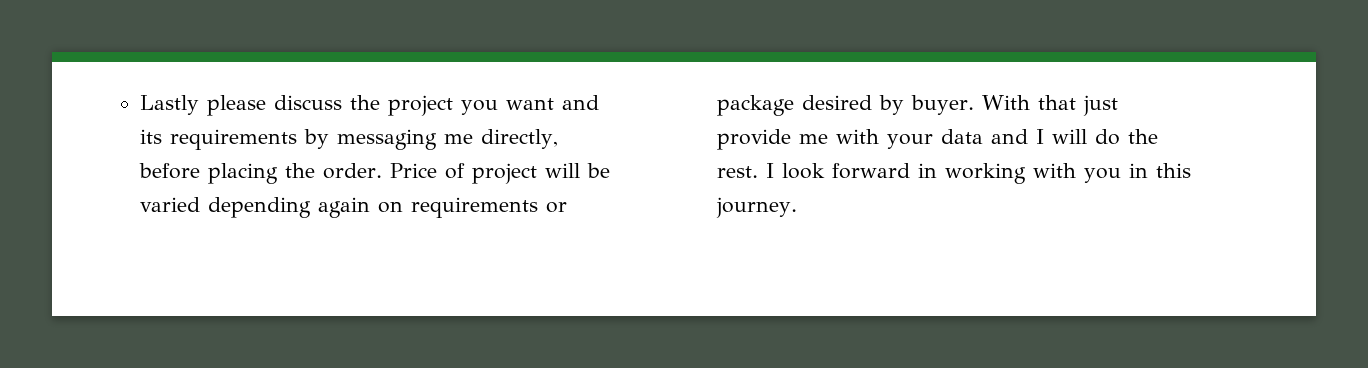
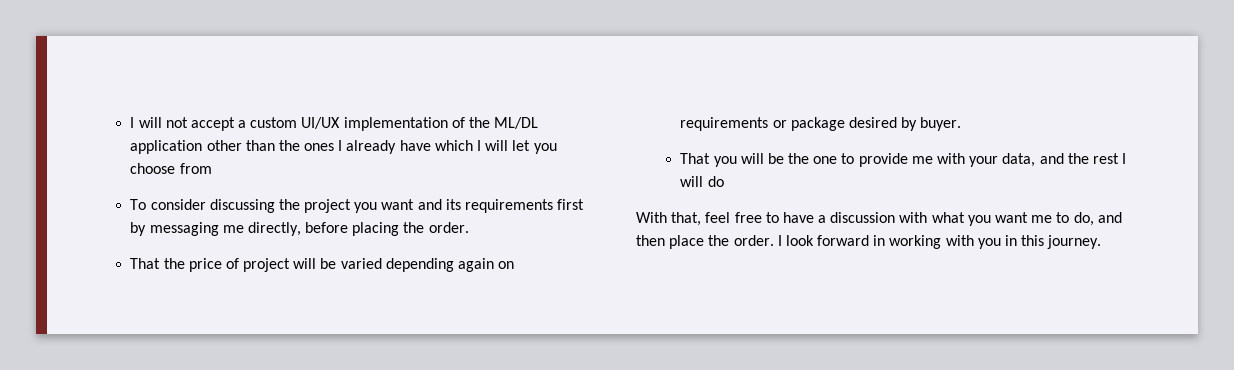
- Lastly please discuss the project you want and its requirements by messaging me directly, before placing the order. Price of project will be varied depending again on requirements or package desired by buyer. With that just provide me with your data and I will do the rest.
+ I will not accept a custom UI/UX implementation of the ML/DL application other than the ones I already have which I will let you choose from
+ To consider discussing the project you want and its requirements first by messaging me directly, before placing the order.
+ That the price of project will be varied depending again on requirements or package desired by buyer.
+ That you will be the one to provide me with your data, and the rest I will do
+ With that, feel free to have a discussion with what you want me to do, and then place the order.

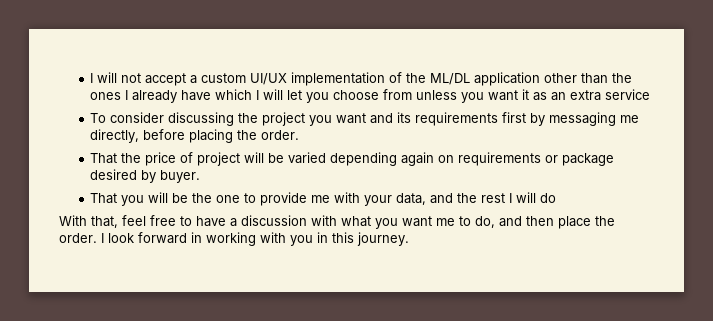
- I will not accept a custom UI/UX implementation of the ML/DL application other than the ones I already have which I will let you choose from
+ I will not accept a custom UI/UX implementation of the ML/DL application other than the ones I already have which I will let you choose from unless you want it as an extra service

